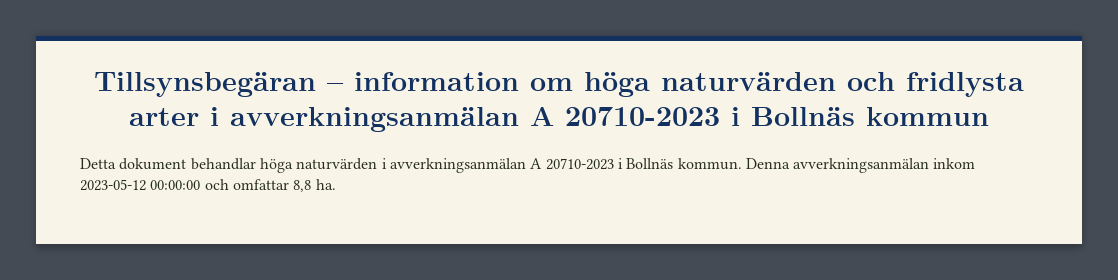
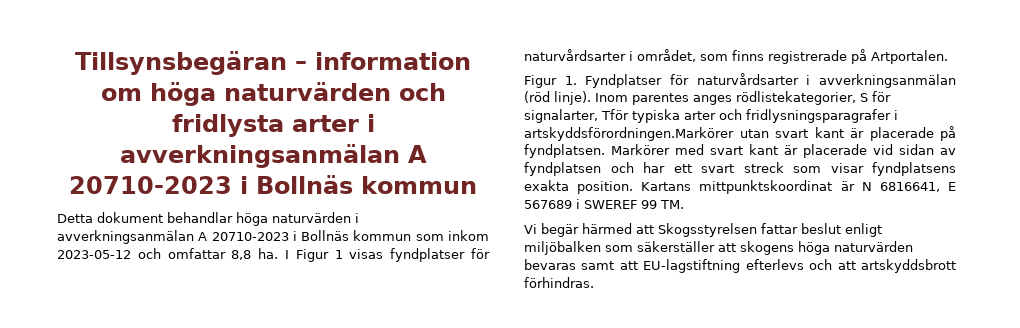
- Detta dokument behandlar höga naturvärden i avverkningsanmälan A 20710-2023 i Bollnäs kommun. Denna avverkningsanmälan inkom 2023-05-12 00:00:00 och omfattar 8,8 ha.
+ Detta dokument behandlar höga naturvärden i avverkningsanmälan A 20710-2023 i Bollnäs kommun som inkom 2023-05-12 och omfattar 8,8 ha.
+ I Figur 1 visas fyndplatser för naturvårdsarter i området, som finns registrerade på Artportalen.
+ Figur 1. Fyndplatser för naturvårdsarter i avverkningsanmälan (röd linje). Inom parentes anges rödlistekategorier, S för signalarter, Tför typiska arter och fridlysningsparagrafer i artskyddsförordningen.Markörer utan svart kant är placerade på fyndplatsen. Markörer med svart kant är placerade vid sidan av fyndplatsen och har ett svart streck som visar fyndplatsens exakta position. Kartans mittpunktskoordinat är N 6816641, E 567689 i SWEREF 99 TM.
+ Vi begär härmed att Skogsstyrelsen fattar beslut enligt miljöbalken som säkerställer att skogens höga naturvärden bevaras samt att EU-lagstiftning efterlevs och att artskyddsbrott förhindras.

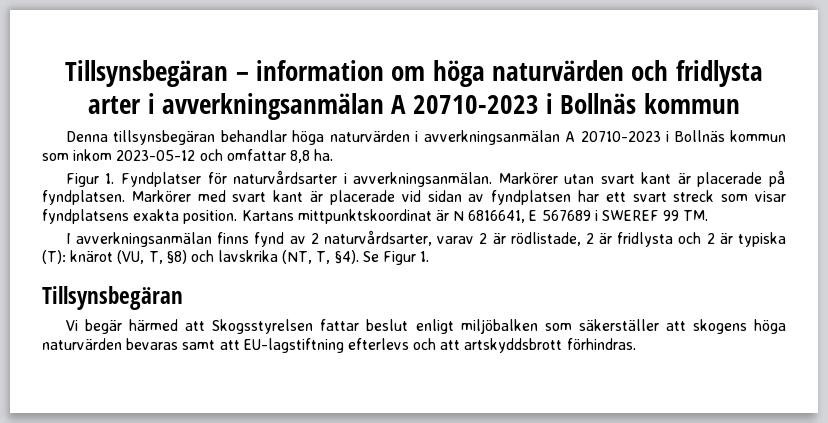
- Detta dokument behandlar höga naturvärden i avverkningsanmälan A 20710-2023 i Bollnäs kommun som inkom 2023-05-12 och omfattar 8,8 ha. I Figur 1 visas fyndplatser för naturvårdsarter i området, som finns registrerade på Artportalen.
+ Denna tillsynsbegäran behandlar höga naturvärden i avverkningsanmälan A 20710-2023 i Bollnäs kommun som inkom 2023-05-12 och omfattar 8,8 ha.
- Figur 1. Fyndplatser för naturvårdsarter i avverkningsanmälan (röd linje). Inom parentes anges rödlistekategorier, S för signalarter, Tför typiska arter och fridlysningsparagrafer i artskyddsförordningen.Markörer utan svart kant är placerade på fyndplatsen.
+ Figur 1. Fyndplatser för naturvårdsarter i avverkningsanmälan. Markörer utan svart kant är placerade på fyndplatsen.
- Markörer med svart kant är placerade vid sidan av fyndplatsen och har ett svart streck som visar fyndplatsens exakta position.
+ Markörer med svart kant är placerade vid sidan av fyndplatsen har ett svart streck som visar fyndplatsens exakta position.
+ I avverkningsanmälan finns fynd av 2 naturvårdsarter, varav 2 är rödlistade, 2 är fridlysta och 2 är typiska (T): knärot (VU, T, §8) och lavskrika (NT, T, §4). Se Figur 1.
+ Tillsynsbegäran

